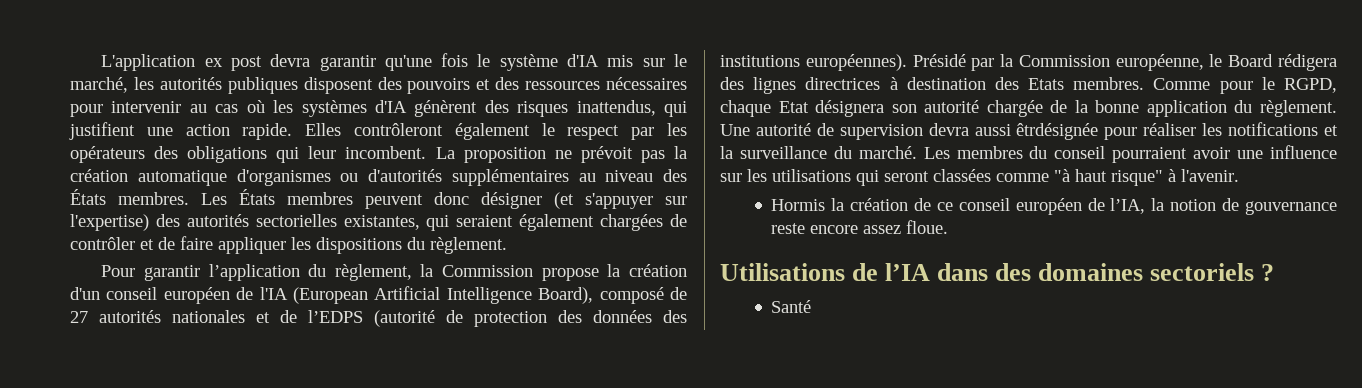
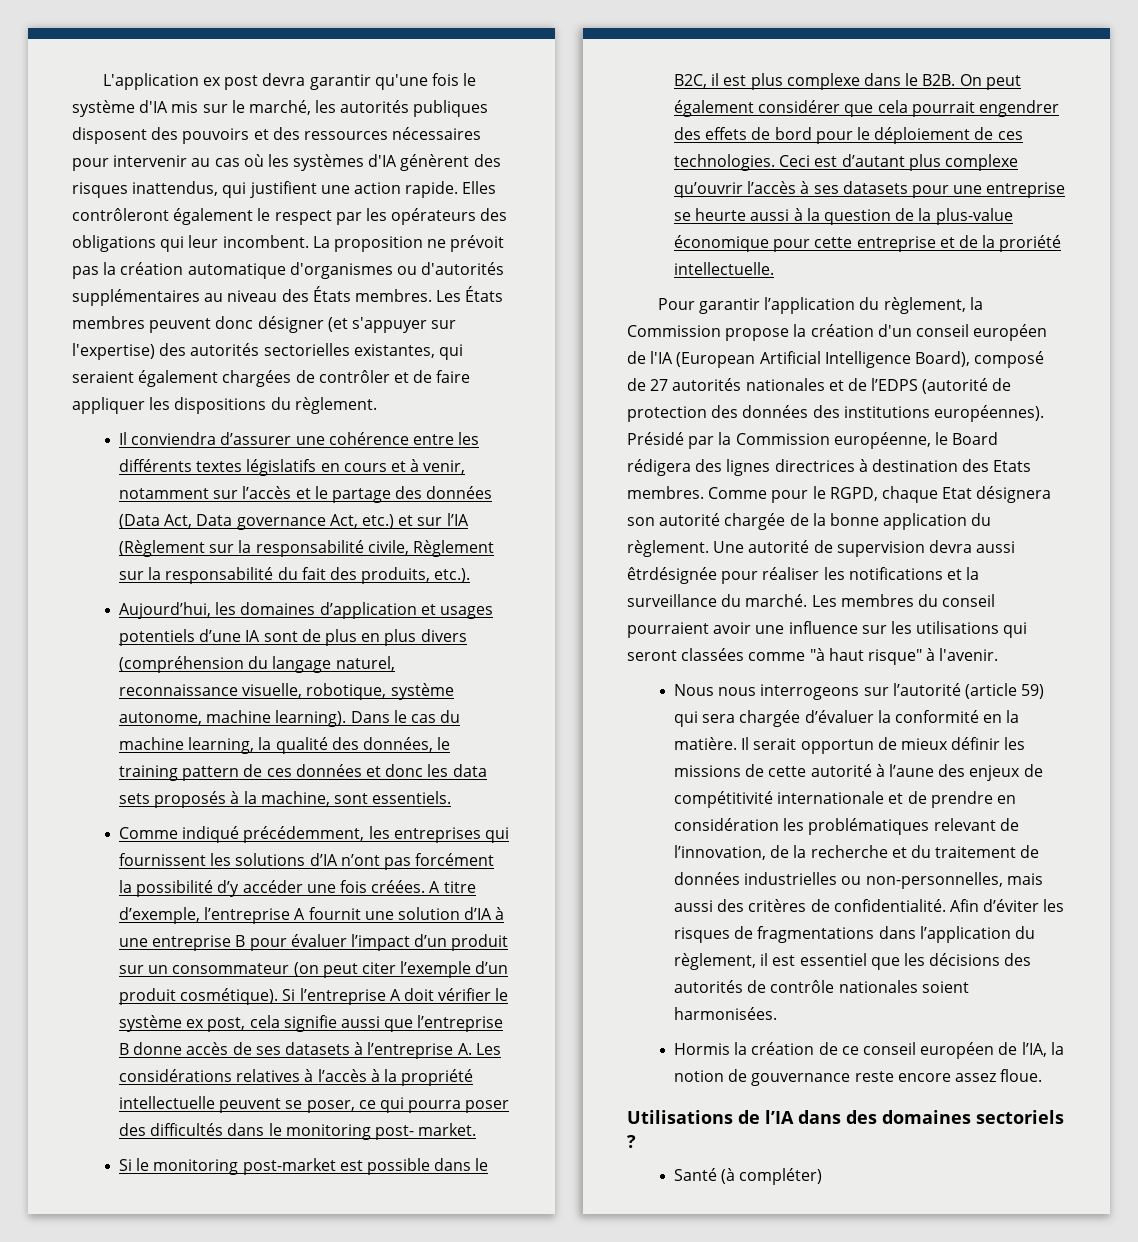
+ Il conviendra d’assurer une cohérence entre les différents textes législatifs en cours et à venir, notamment sur l’accès et le partage des données (Data Act, Data governance Act, etc.) et sur l’IA (Règlement sur la responsabilité civile, Règlement sur la responsabilité du fait des produits, etc.).
+ Aujourd’hui, les domaines d’application et usages potentiels d’une IA sont de plus en plus divers (compréhension du langage naturel, reconnaissance visuelle, robotique, système autonome, machine learning). Dans le cas du machine learning, la qualité des données, le training pattern de ces données et donc les data sets proposés à la machine, sont essentiels.
+ Comme indiqué précédemment, les entreprises qui fournissent les solutions d’IA n’ont pas forcément la possibilité d’y accéder une fois créées. A titre d’exemple, l’entreprise A fournit une solution d’IA à une entreprise B pour évaluer l’impact d’un produit sur un consommateur (on peut citer l’exemple d’un produit cosmétique). Si l’entreprise A doit vérifier le système ex post, cela signifie aussi que l’entreprise B donne accès de ses datasets à l’entreprise A. Les considérations relatives à l’accès à la propriété intellectuelle peuvent se poser, ce qui pourra poser des difficultés dans le monitoring post- market.
+ Si le monitoring post-market est possible dans le B2C, il est plus complexe dans le B2B. On peut également considérer que cela pourrait engendrer des effets de bord pour le déploiement de ces technologies. Ceci est d’autant plus complexe qu’ouvrir l’accès à ses datasets pour une entreprise se heurte aussi à la question de la plus-value économique pour cette entreprise et de la proriété intellectuelle.
+ Nous nous interrogeons sur l’autorité (article 59) qui sera chargée d’évaluer la conformité en la matière. Il serait opportun de mieux définir les missions de cette autorité à l’aune des enjeux de compétitivité internationale et de prendre en considération les problématiques relevant de l’innovation, de la recherche et du traitement de données industrielles ou non-personnelles, mais aussi des critères de confidentialité. Afin d’éviter les risques de fragmentations dans l’application du règlement, il est essentiel que les décisions des autorités de contrôle nationales soient harmonisées.
- Santé
+ Santé (à compléter)

